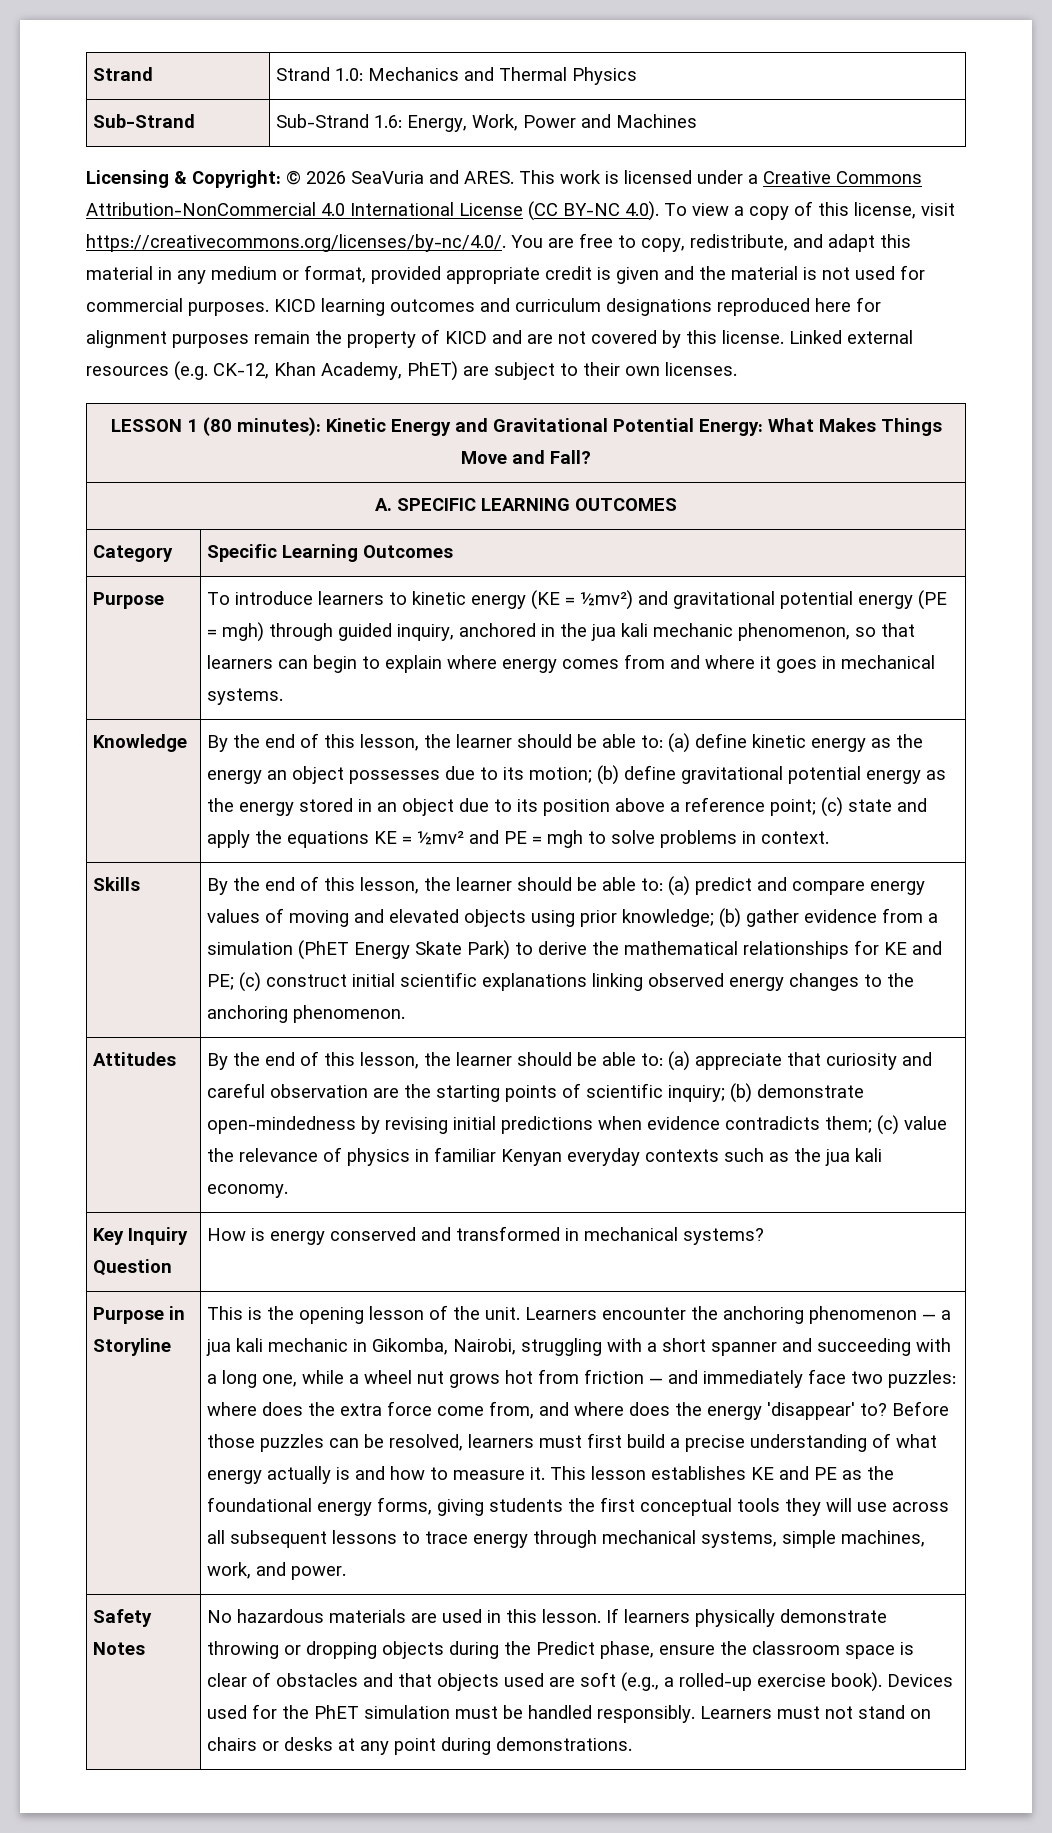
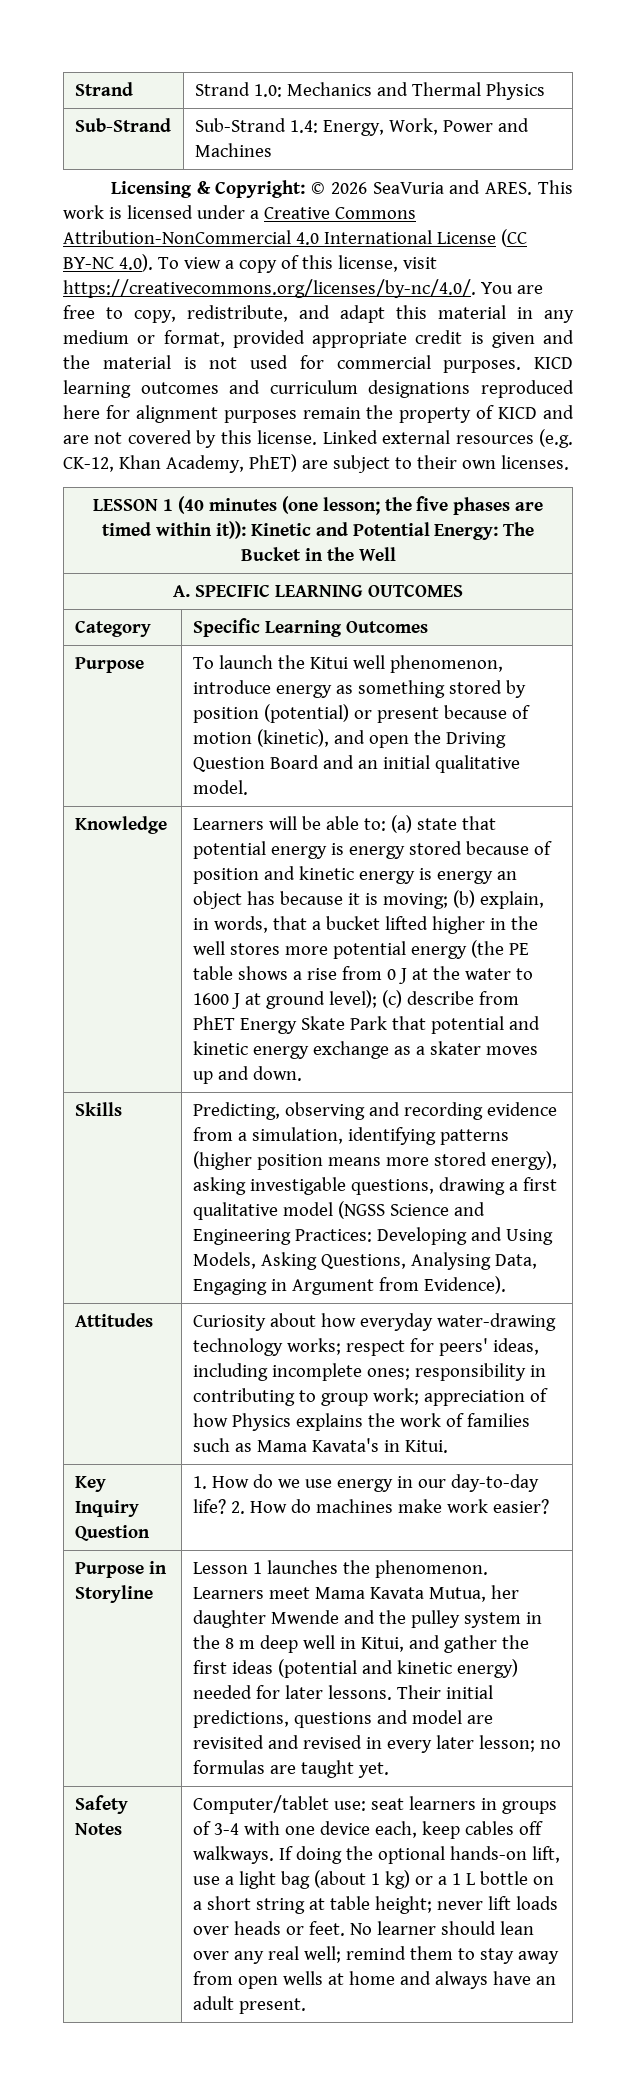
- Sub-Strand | Sub-Strand 1.6: Energy, Work, Power and Machines
+ Sub-Strand | Sub-Strand 1.4: Energy, Work, Power and Machines
- LESSON 1 (80 minutes): Kinetic Energy and Gravitational Potential Energy: What Makes Things Move and Fall?
+ LESSON 1 (40 minutes (one lesson; the five phases are timed within it)): Kinetic and Potential Energy: The Bucket in the Well
- To introduce learners to kinetic energy (KE = ½mv²) and gravitational potential energy (PE = mgh) through guided inquiry, anchored in the jua kali mechanic phenomenon, so that learners can begin to explain where energy comes from and where it goes in mechanical systems.
- Knowledge | By the end of this lesson, the learner should be able to: (a) define kinetic energy as the energy an object possesses due to its motion; (b) define gravitational potential energy as the energy stored in an object due to its position above a reference point; (c) state and apply the equations KE = ½mv² and PE = mgh to solve problems in context.
- Skills | By the end of this lesson, the learner should be able to: (a) predict and compare energy values of moving and elevated objects using prior knowledge; (b) gather evidence from a simulation (PhET Energy Skate Park) to derive the mathematical relationships for KE and PE; (c) construct initial scientific explanations linking observed energy changes to the anchoring phenomenon.
- Attitudes | By the end of this lesson, the learner should be able to: (a) appreciate that curiosity and careful observation are the starting points of scientific inquiry; (b) demonstrate open-mindedness by revising initial predictions when evidence contradicts them; (c) value the relevance of physics in familiar Kenyan everyday contexts such as the jua kali economy.
- Key Inquiry Question | How is energy conserved and transformed in mechanical systems?
- Purpose in Storyline | This is the opening lesson of the unit. Learners encounter the anchoring phenomenon — a jua kali mechanic in Gikomba, Nairobi, struggling with a short spanner and succeeding with a long one, while a wheel nut grows hot from friction — and immediately face two puzzles: where does the extra force come from, and where does the energy 'disappear' to? Before those puzzles can be resolved, learners must first build a precise understanding of what energy actually is and how to measure it. This lesson establishes KE and PE as the foundational energy forms, giving students the first conceptual tools they will use across all subsequent lessons to trace energy through mechanical systems, simple machines, work, and power.
- Safety Notes | No hazardous materials are used in this lesson. If learners physically demonstrate throwing or dropping objects during the Predict phase, ensure the classroom space is clear of obstacles and that objects used are soft (e.g., a rolled-up exercise book). Devices used for the PhET simulation must be handled responsibly. Learners must not stand on chairs or desks at any point during demonstrations.
+ To launch the Kitui well phenomenon, introduce energy as something stored by position (potential) or present because of motion (kinetic), and open the Driving Question Board and an initial qualitative model.
+ Knowledge | Learners will be able to: (a) state that potential energy is energy stored because of position and kinetic energy is energy an object has because it is moving; (b) explain, in words, that a bucket lifted higher in the well stores more potential energy (the PE table shows a rise from 0 J at the water to 1600 J at ground level); (c) describe from PhET Energy Skate Park that potential and kinetic energy exchange as a skater moves up and down.
+ Skills | Predicting, observing and recording evidence from a simulation, identifying patterns (higher position means more stored energy), asking investigable questions, drawing a first qualitative model (NGSS Science and Engineering Practices: Developing and Using Models, Asking Questions, Analysing Data, Engaging in Argument from Evidence).
+ Attitudes | Curiosity about how everyday water-drawing technology works; respect for peers' ideas, including incomplete ones; responsibility in contributing to group work; appreciation of how Physics explains the work of families such as Mama Kavata's in Kitui.
+ Key Inquiry Question | 1. How do we use energy in our day-to-day life? 2. How do machines make work easier?
+ Purpose in Storyline | Lesson 1 launches the phenomenon. Learners meet Mama Kavata Mutua, her daughter Mwende and the pulley system in the 8 m deep well in Kitui, and gather the first ideas (potential and kinetic energy) needed for later lessons. Their initial predictions, questions and model are revisited and revised in every later lesson; no formulas are taught yet.
+ Safety Notes | Computer/tablet use: seat learners in groups of 3-4 with one device each, keep cables off walkways. If doing the optional hands-on lift, use a light bag (about 1 kg) or a 1 L bottle on a short string at table height; never lift loads over heads or feet. No learner should lean over any real well; remind them to stay away from open wells at home and always have an adult present.

